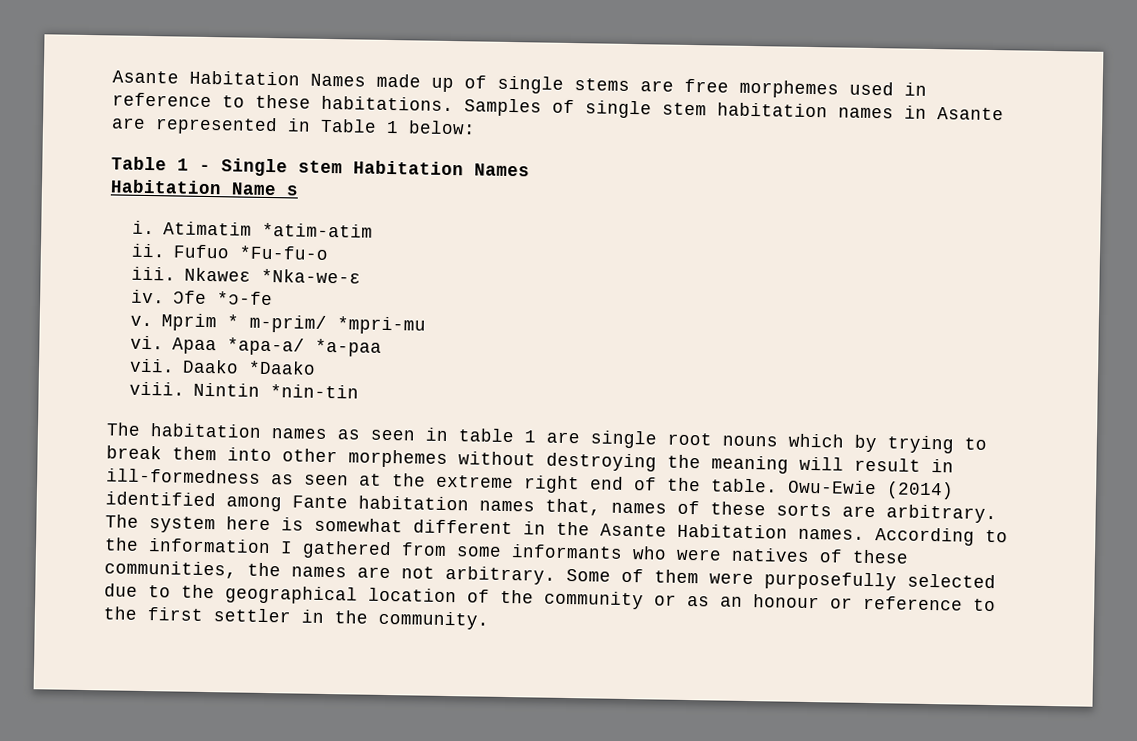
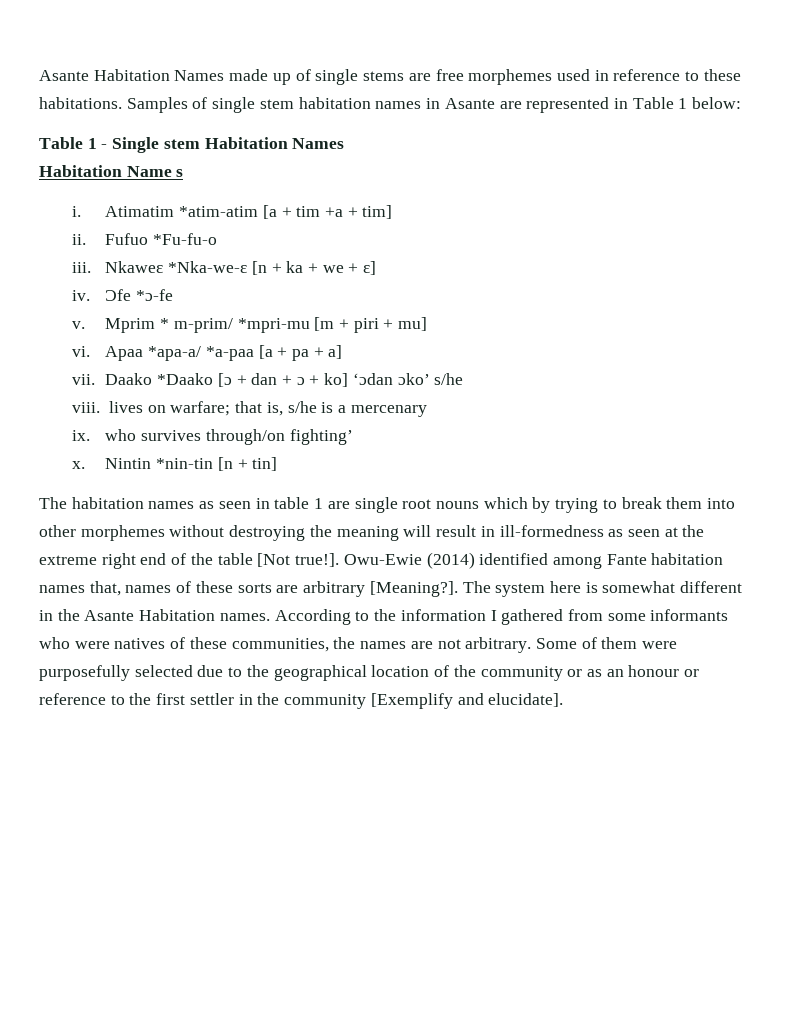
- Atimatim *atim-atim
+ Atimatim *atim-atim [a + tim +a + tim]
- Nkaweɛ *Nka-we-ɛ
+ Nkaweɛ *Nka-we-ɛ [n + ka + we + ɛ]
- Mprim * m-prim/ *mpri-mu
+ Mprim * m-prim/ *mpri-mu [m + piri + mu]
- Apaa *apa-a/ *a-paa
- vii. Daako *Daako
- viii.
+ Apaa *apa-a/ *a-paa [a + pa + a]
+ vii. Daako *Daako [ɔ + dan + ɔ + ko] ‘ɔdan ɔko’ s/he
+ viii. lives on warfare; that is, s/he is a mercenary
+ ix. who survives through/on fighting’
+ x.
- Nintin *nin-tin
+ Nintin *nin-tin [n + tin]
- The habitation names as seen in table 1 are single root nouns which by trying to break them into other morphemes without destroying the meaning will result in ill-formedness as seen at the extreme right end of the table.
+ The habitation names as seen in table 1 are single root nouns which by trying to break them into other morphemes without destroying the meaning will result in ill-formedness as seen at the extreme right end of the table [Not true!].
- Owu-Ewie (2014) identified among Fante habitation names that, names of these sorts are arbitrary.
+ Owu-Ewie (2014) identified among Fante habitation names that, names of these sorts are arbitrary [Meaning?].
- Some of them were purposefully selected due to the geographical location of the community or as an honour or reference to the first settler in the community.
+ Some of them were purposefully selected due to the geographical location of the community or as an honour or reference to the first settler in the community [Exemplify and elucidate].

